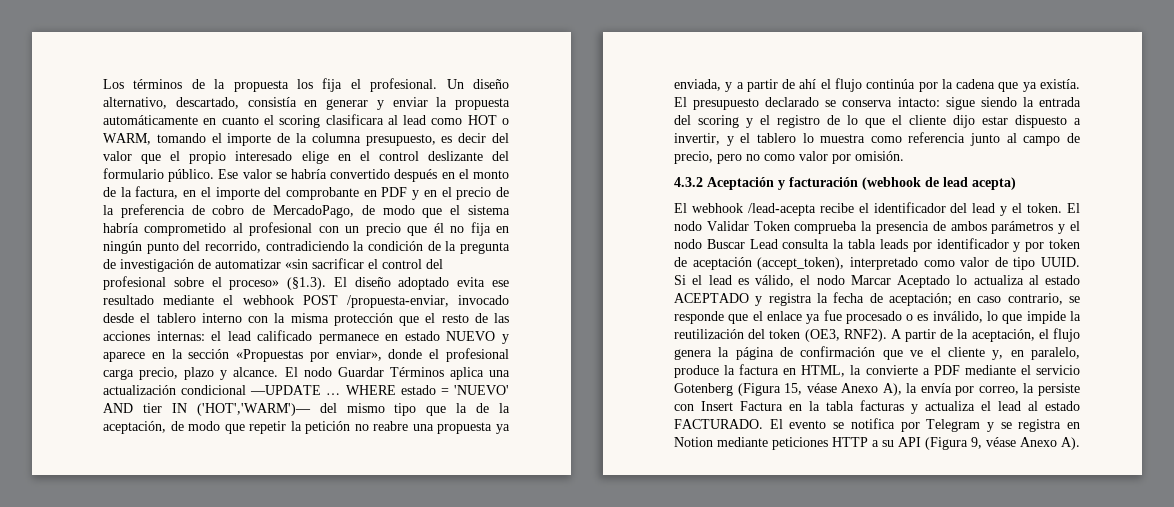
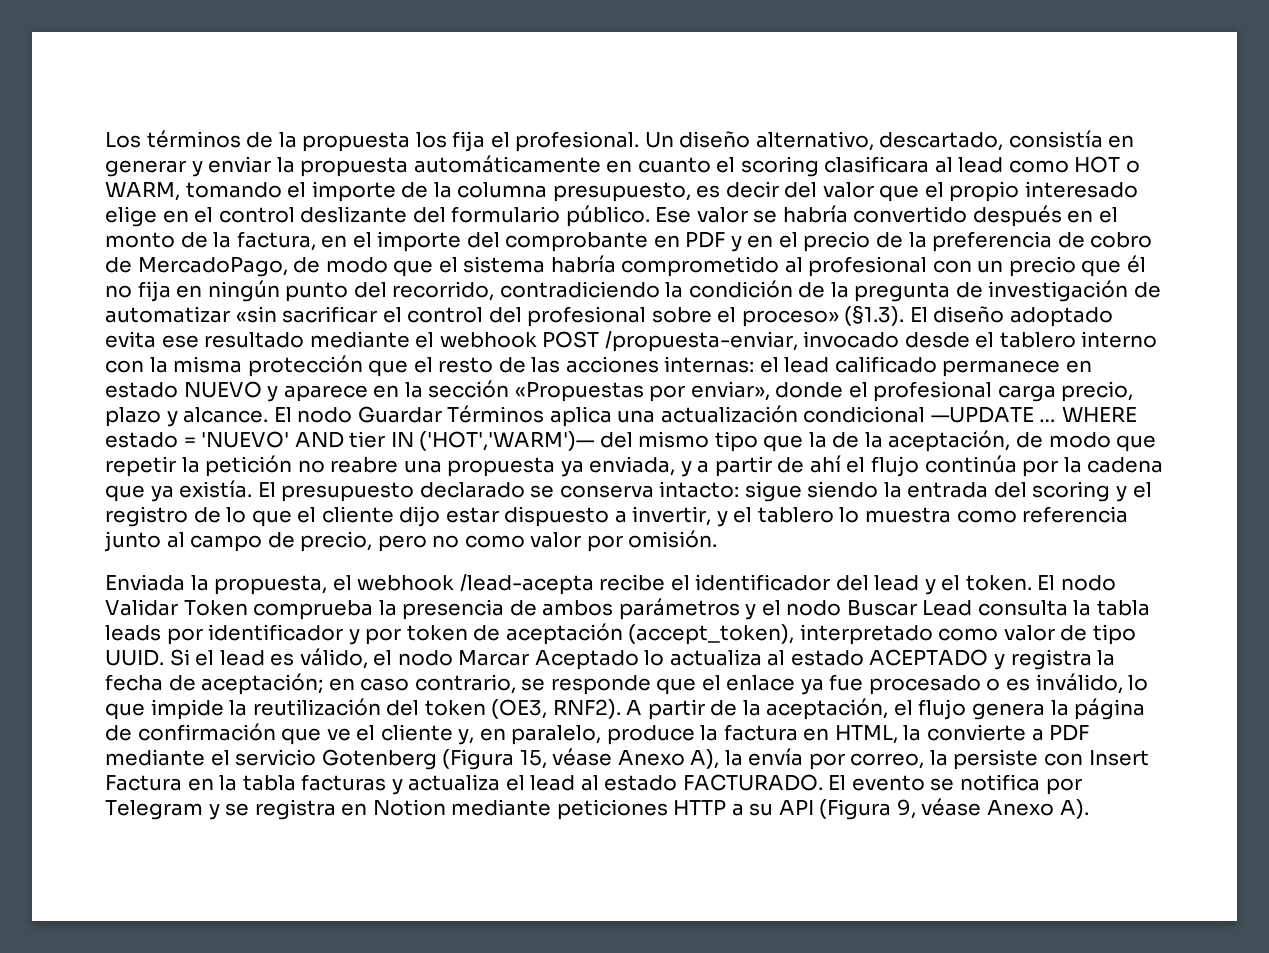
- 4.3.2 Aceptación y facturación (webhook de lead acepta)
- El webhook /lead-acepta recibe el identificador del lead y el token.
+ Enviada la propuesta, el webhook /lead-acepta recibe el identificador del lead y el token.

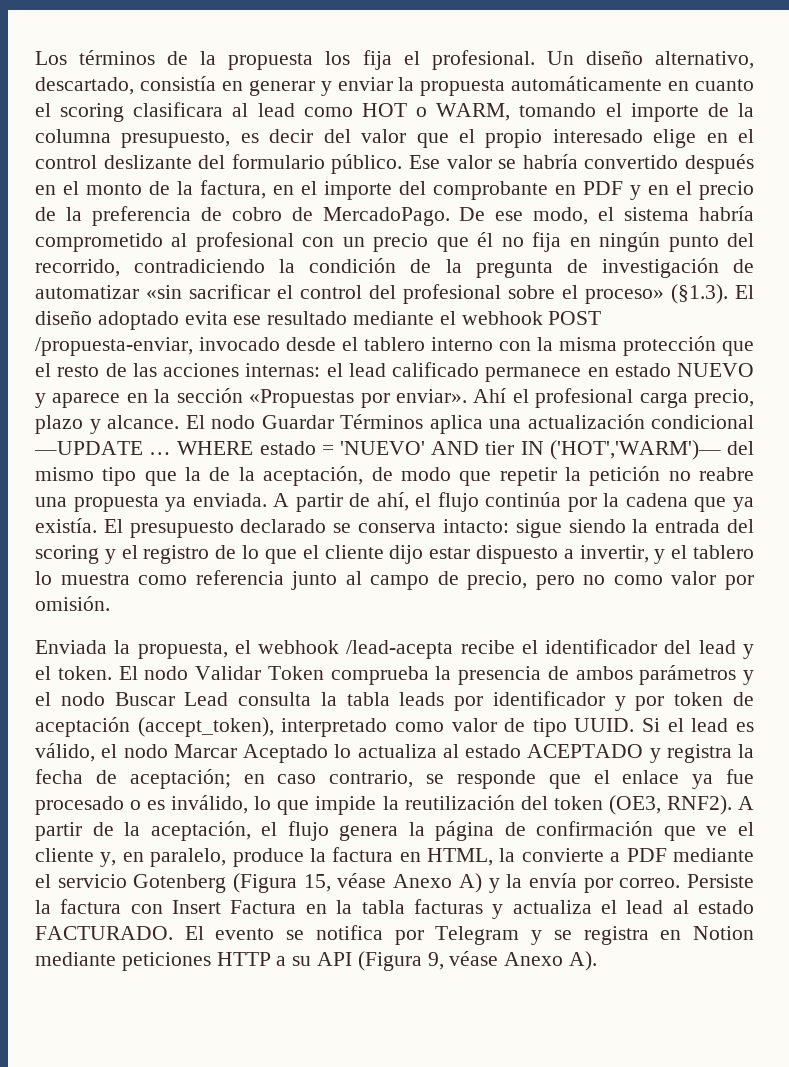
- Ese valor se habría convertido después en el monto de la factura, en el importe del comprobante en PDF y en el precio de la preferencia de cobro de MercadoPago, de modo que el sistema habría comprometido al profesional con un precio que él no fija en ningún punto del recorrido, contradiciendo la condición de la pregunta de investigación de automatizar «sin sacrificar el control del profesional sobre el proceso» (§1.3). El diseño adoptado evita ese resultado mediante el webhook POST /propuesta-enviar, invocado desde el tablero interno con la misma protección que el resto de las acciones internas:
+ Ese valor se habría convertido después en el monto de la factura, en el importe del comprobante en PDF y en el precio de la preferencia de cobro de MercadoPago. De ese modo, el sistema habría comprometido al profesional con un precio que él no fija en ningún punto del recorrido, contradiciendo la condición de la pregunta de investigación de automatizar «sin sacrificar el control del profesional sobre el proceso» (§1.3). El diseño adoptado evita ese resultado mediante el webhook POST /propuesta-enviar, invocado desde el tablero interno con la misma protección que el resto de las acciones internas:
- el lead calificado permanece en estado NUEVO y aparece en la sección «Propuestas por enviar», donde el profesional carga precio, plazo y alcance.
+ el lead calificado permanece en estado NUEVO y aparece en la sección «Propuestas por enviar». Ahí el profesional carga precio, plazo y alcance.
- WHERE estado = 'NUEVO' AND tier IN ('HOT','WARM')— del mismo tipo que la de la aceptación, de modo que repetir la petición no reabre una propuesta ya enviada, y a partir de ahí el flujo continúa por la cadena que ya existía.
+ WHERE estado = 'NUEVO' AND tier IN ('HOT','WARM')— del mismo tipo que la de la aceptación, de modo que repetir la petición no reabre una propuesta ya enviada. A partir de ahí, el flujo continúa por la cadena que ya existía.
- A partir de la aceptación, el flujo genera la página de confirmación que ve el cliente y, en paralelo, produce la factura en HTML, la convierte a PDF mediante el servicio Gotenberg (Figura 15, véase Anexo A), la envía por correo, la persiste con Insert Factura en la tabla facturas y actualiza el lead al estado FACTURADO.
+ A partir de la aceptación, el flujo genera la página de confirmación que ve el cliente y, en paralelo, produce la factura en HTML, la convierte a PDF mediante el servicio Gotenberg (Figura 15, véase Anexo A) y la envía por correo. Persiste la factura con Insert Factura en la tabla facturas y actualiza el lead al estado FACTURADO.

